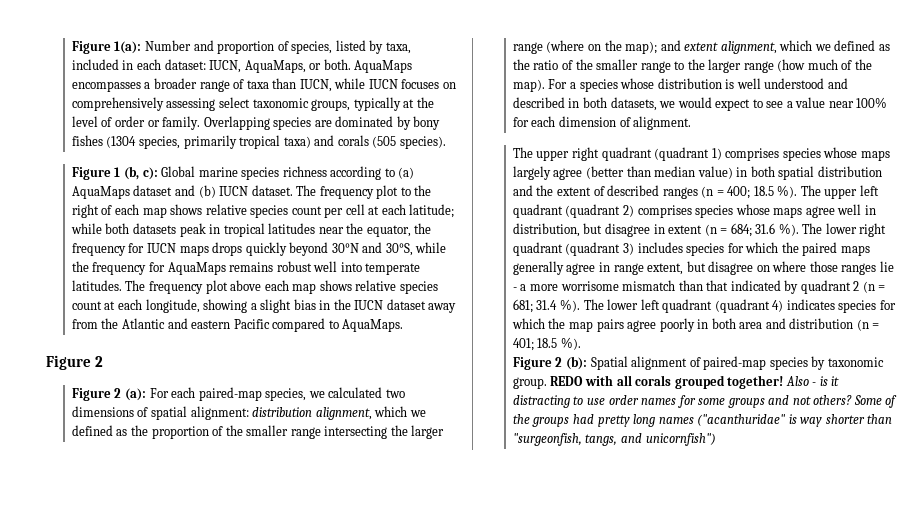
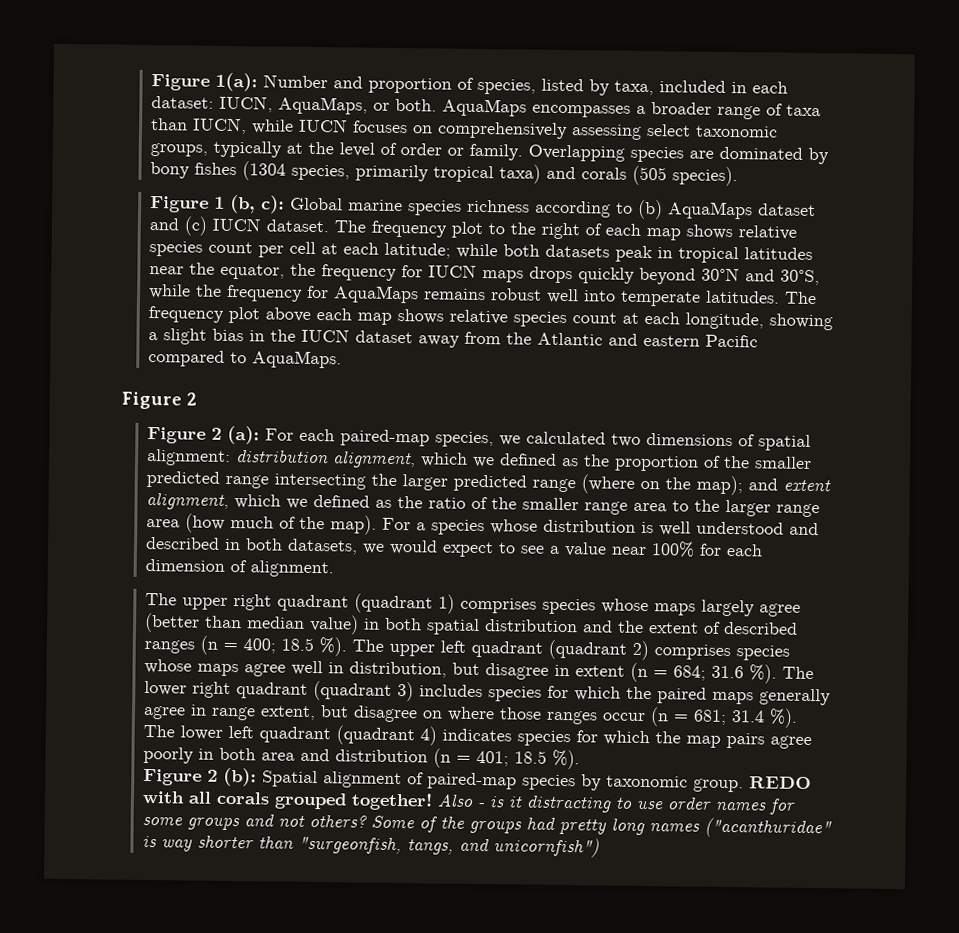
- Figure 1 (b, c): Global marine species richness according to (a) AquaMaps dataset and (b) IUCN dataset.
+ Figure 1 (b, c): Global marine species richness according to (b) AquaMaps dataset and (c) IUCN dataset.
- Figure 2 (a): For each paired-map species, we calculated two dimensions of spatial alignment: distribution alignment, which we defined as the proportion of the smaller range intersecting the larger range (where on the map); and extent alignment, which we defined as the ratio of the smaller range to the larger range (how much of the map).
+ Figure 2 (a): For each paired-map species, we calculated two dimensions of spatial alignment: distribution alignment, which we defined as the proportion of the smaller predicted range intersecting the larger predicted range (where on the map); and extent alignment, which we defined as the ratio of the smaller range area to the larger range area (how much of the map).
- The lower right quadrant (quadrant 3) includes species for which the paired maps generally agree in range extent, but disagree on where those ranges lie - a more worrisome mismatch than that indicated by quadrant 2 (n = 681; 31.4 %).
+ The lower right quadrant (quadrant 3) includes species for which the paired maps generally agree in range extent, but disagree on where those ranges occur (n = 681; 31.4 %).

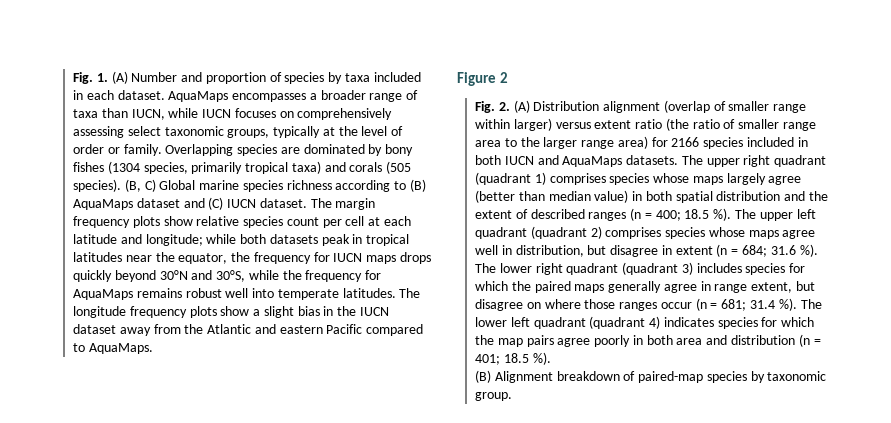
- Figure 1(a): Number and proportion of species, listed by taxa, included in each dataset: IUCN, AquaMaps, or both.
+ Fig. 1. (A) Number and proportion of species by taxa included in each dataset.
- Overlapping species are dominated by bony fishes (1304 species, primarily tropical taxa) and corals (505 species).
- Figure 1 (b, c): Global marine species richness according to (b) AquaMaps dataset and (c) IUCN dataset.
+ Overlapping species are dominated by bony fishes (1304 species, primarily tropical taxa) and corals (505 species). (B, C) Global marine species richness according to (B) AquaMaps dataset and (C) IUCN dataset.
- The frequency plot to the right of each map shows relative species count per cell at each latitude; while both datasets peak in tropical latitudes near the equator, the frequency for IUCN maps drops quickly beyond 30°N and 30°S, while the frequency for AquaMaps remains robust well into temperate latitudes.
+ The margin frequency plots show relative species count per cell at each latitude and longitude; while both datasets peak in tropical latitudes near the equator, the frequency for IUCN maps drops quickly beyond 30°N and 30°S, while the frequency for AquaMaps remains robust well into temperate latitudes.
- The frequency plot above each map shows relative species count at each longitude, showing a slight bias in the IUCN dataset away from the Atlantic and eastern Pacific compared to AquaMaps.
+ The longitude frequency plots show a slight bias in the IUCN dataset away from the Atlantic and eastern Pacific compared to AquaMaps.
- Figure 2 (a): For each paired-map species, we calculated two dimensions of spatial alignment: distribution alignment, which we defined as the proportion of the smaller predicted range intersecting the larger predicted range (where on the map); and extent alignment, which we defined as the ratio of the smaller range area to the larger range area (how much of the map). For a species whose distribution is well understood and described in both datasets, we would expect to see a value near 100% for each dimension of alignment.
- The upper right quadrant (quadrant 1) comprises species whose maps largely agree (better than median value) in both spatial distribution and the extent of described ranges (n = 400; 18.5 %).
+ Fig. 2. (A) Distribution alignment (overlap of smaller range within larger) versus extent ratio (the ratio of smaller range area to the larger range area) for 2166 species included in both IUCN and AquaMaps datasets. The upper right quadrant (quadrant 1) comprises species whose maps largely agree (better than median value) in both spatial distribution and the extent of described ranges (n = 400; 18.5 %).
- Figure 2 (b): Spatial alignment of paired-map species by taxonomic group. REDO with all corals grouped together! Also - is it distracting to use order names for some groups and not others? Some of the groups had pretty long names ("acanthuridae" is way shorter than "surgeonfish, tangs, and unicornfish")
+ (B) Alignment breakdown of paired-map species by taxonomic group.

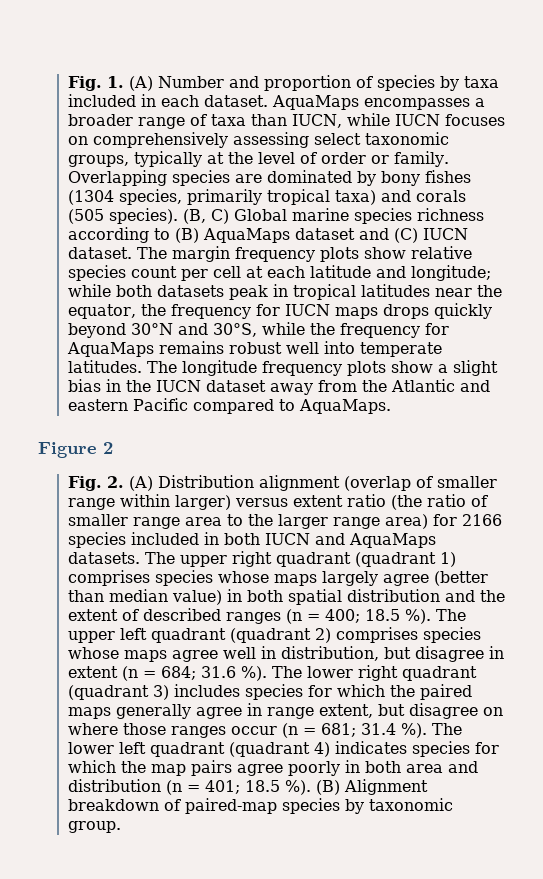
- The lower left quadrant (quadrant 4) indicates species for which the map pairs agree poorly in both area and distribution (n = 401; 18.5 %).
- (B) Alignment breakdown of paired-map species by taxonomic group.
+ The lower left quadrant (quadrant 4) indicates species for which the map pairs agree poorly in both area and distribution (n = 401; 18.5 %). (B) Alignment breakdown of paired-map species by taxonomic group.

